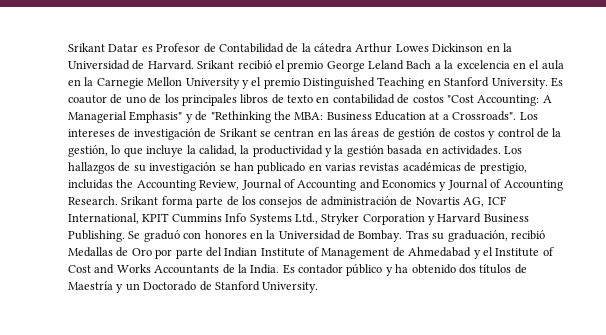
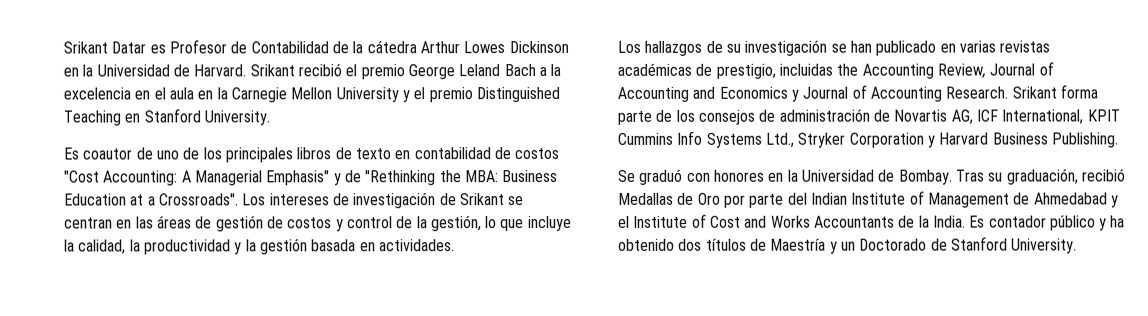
- Srikant recibió el premio George Leland Bach a la excelencia en el aula en la Carnegie Mellon University y el premio Distinguished Teaching en Stanford University. Es coautor de uno de los principales libros de texto en contabilidad de costos "Cost Accounting: A Managerial Emphasis" y de "Rethinking the MBA: Business Education at a Crossroads".
+ Srikant recibió el premio George Leland Bach a la excelencia en el aula en la Carnegie Mellon University y el premio Distinguished Teaching en Stanford University.
+ Es coautor de uno de los principales libros de texto en contabilidad de costos "Cost Accounting: A Managerial Emphasis" y de "Rethinking the MBA: Business Education at a Crossroads".
- Los intereses de investigación de Srikant se centran en las áreas de gestión de costos y control de la gestión, lo que incluye la calidad, la productividad y la gestión basada en actividades. Los hallazgos de su investigación se han publicado en varias revistas académicas de prestigio, incluidas the Accounting Review, Journal of Accounting and Economics y Journal of Accounting Research.
+ Los intereses de investigación de Srikant se centran en las áreas de gestión de costos y control de la gestión, lo que incluye la calidad, la productividad y la gestión basada en actividades.
+ Los hallazgos de su investigación se han publicado en varias revistas académicas de prestigio, incluidas the Accounting Review, Journal of Accounting and Economics y Journal of Accounting Research.
- Srikant forma parte de los consejos de administración de Novartis AG, ICF International, KPIT Cummins Info Systems Ltd., Stryker Corporation y Harvard Business Publishing. Se graduó con honores en la Universidad de Bombay.
+ Srikant forma parte de los consejos de administración de Novartis AG, ICF International, KPIT Cummins Info Systems Ltd., Stryker Corporation y Harvard Business Publishing.
+ Se graduó con honores en la Universidad de Bombay.

